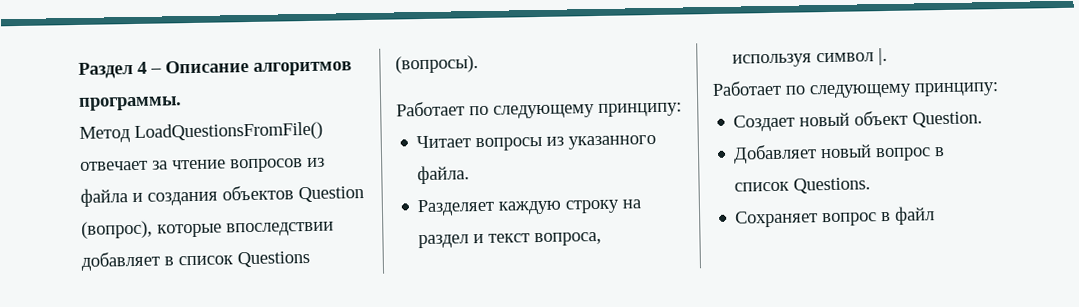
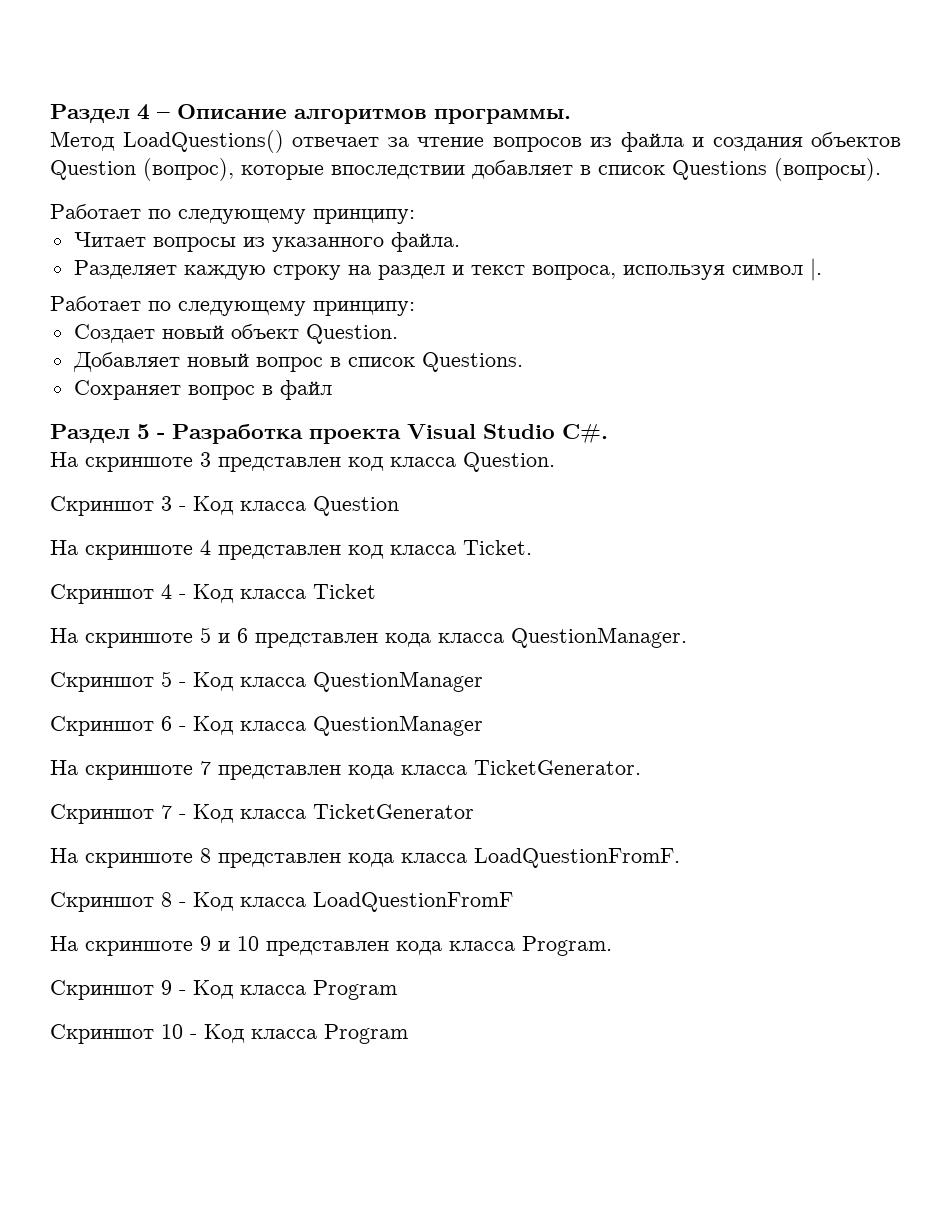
- Метод LoadQuestionsFromFile() отвечает за чтение вопросов из файла и создания объектов Question (вопрос), которые впоследствии добавляет в список Questions (вопросы).
+ Метод LoadQuestions() отвечает за чтение вопросов из файла и создания объектов Question (вопрос), которые впоследствии добавляет в список Questions (вопросы).
+ Раздел 5 - Разработка проекта Visual Studio C#.
+ На скриншоте 3 представлен код класса Question.
+ Скриншот 3 - Код класса Question
+ На скриншоте 4 представлен код класса Ticket.
+ Скриншот 4 - Код класса Ticket
+ На скриншоте 5 и 6 представлен кода класса QuestionManager.
+ Скриншот 5 - Код класса QuestionManager
+ Скриншот 6 - Код класса QuestionManager
+ На скриншоте 7 представлен кода класса TicketGenerator.
+ Скриншот 7 - Код класса TicketGenerator
+ На скриншоте 8 представлен кода класса LoadQuestionFromF.
+ Скриншот 8 - Код класса LoadQuestionFromF
+ На скриншоте 9 и 10 представлен кода класса Program.
+ Скриншот 9 - Код класса Program
+ Скриншот 10 - Код класса Program

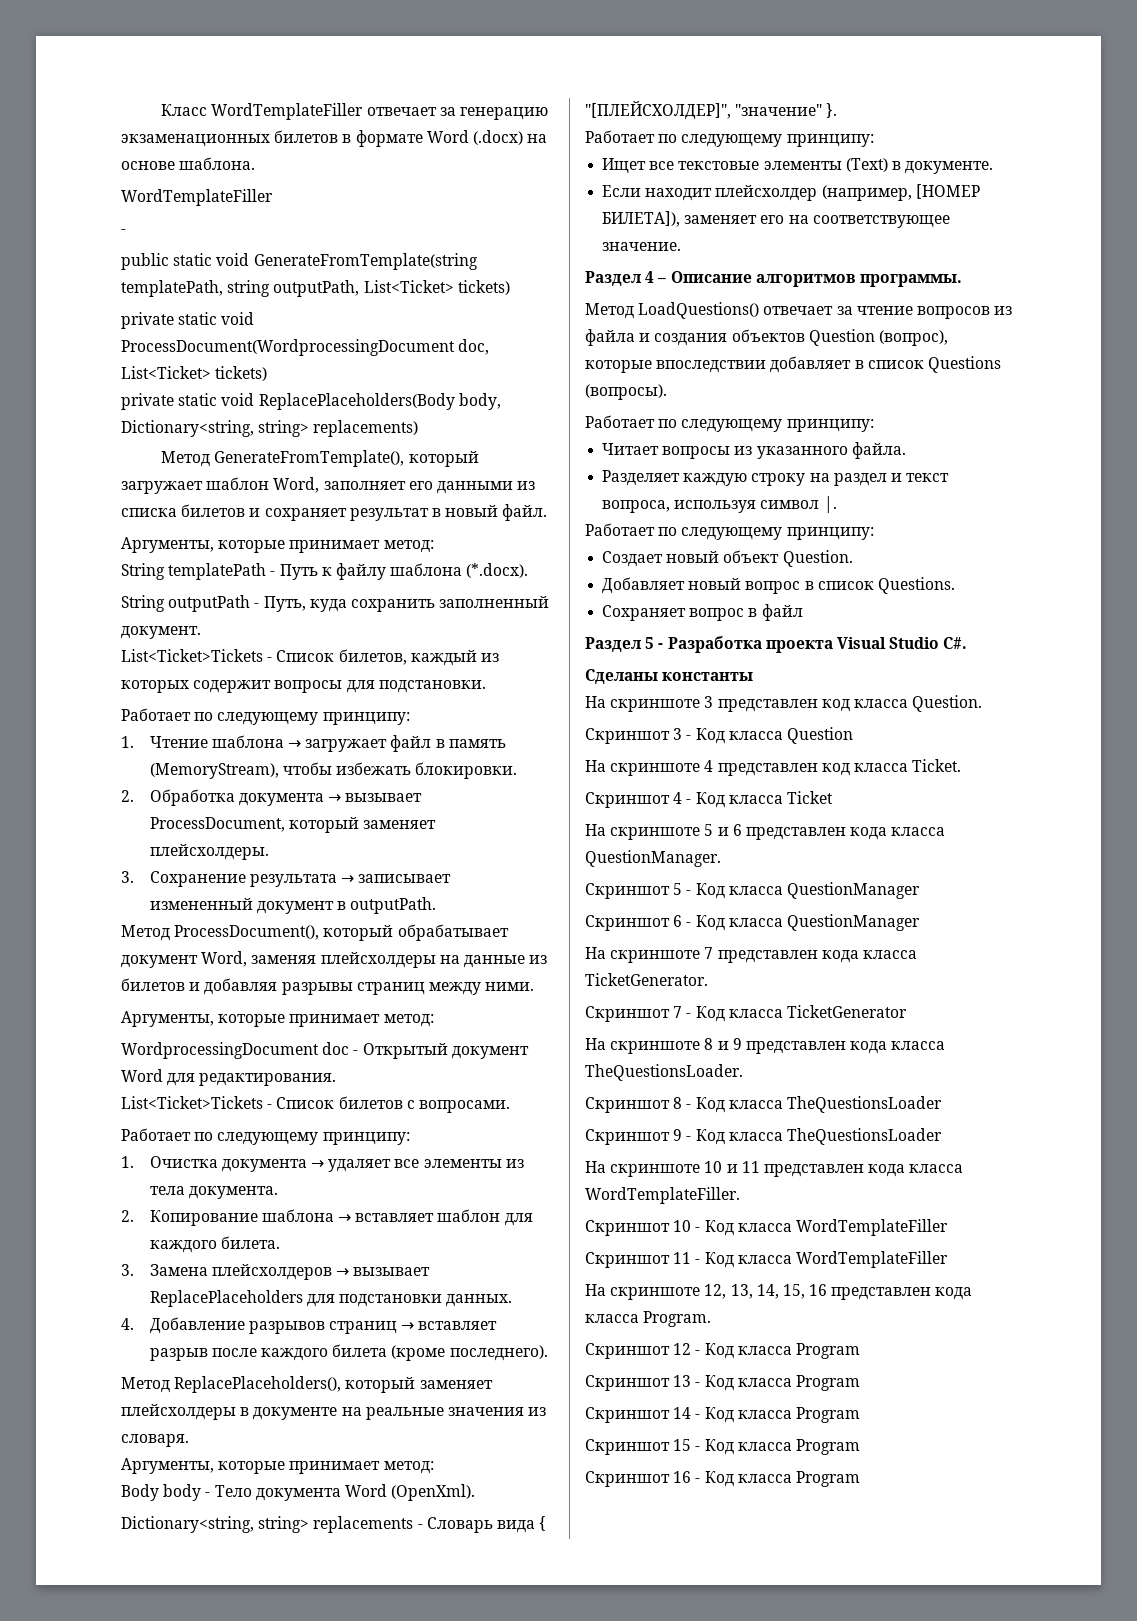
+ Класс WordTemplateFiller отвечает за генерацию экзаменационных билетов в формате Word (.docx) на основе шаблона.
+ WordTemplateFiller
+ -
+ public static void GenerateFromTemplate(string templatePath, string outputPath, List<Ticket> tickets)
+ private static void ProcessDocument(WordprocessingDocument doc, List<Ticket> tickets)
+ private static void ReplacePlaceholders(Body body, Dictionary<string, string> replacements)
+ Метод GenerateFromTemplate(), который загружает шаблон Word, заполняет его данными из списка билетов и сохраняет результат в новый файл.
+ Аргументы, которые принимает метод:
+ String templatePath - Путь к файлу шаблона (*.docx).
+ String outputPath - Путь, куда сохранить заполненный документ.
+ List<Ticket>Tickets - Список билетов, каждый из которых содержит вопросы для подстановки.
+ Работает по следующему принципу:
+ 1. Чтение шаблона → загружает файл в память (MemoryStream), чтобы избежать блокировки.
+ 2. Обработка документа → вызывает ProcessDocument, который заменяет плейсхолдеры.
+ 3. Сохранение результата → записывает измененный документ в outputPath.
+ Метод ProcessDocument(), который обрабатывает документ Word, заменяя плейсхолдеры на данные из билетов и добавляя разрывы страниц между ними.
+ Аргументы, которые принимает метод:
+ WordprocessingDocument doc - Открытый документ Word для редактирования.
+ List<Ticket>Tickets - Список билетов с вопросами.
+ Работает по следующему принципу:
+ 1. Очистка документа → удаляет все элементы из тела документа.
+ 2. Копирование шаблона → вставляет шаблон для каждого билета.
+ 3. Замена плейсхолдеров → вызывает ReplacePlaceholders для подстановки данных.
+ 4. Добавление разрывов страниц → вставляет разрыв после каждого билета (кроме последнего).
+ Метод ReplacePlaceholders(), который заменяет плейсхолдеры в документе на реальные значения из словаря.
+ Аргументы, которые принимает метод:
+ Body body - Тело документа Word (OpenXml).
+ Dictionary<string, string> replacements - Словарь вида { "[ПЛЕЙСХОЛДЕР]", "значение" }.
+ Работает по следующему принципу:
+ Ищет все текстовые элементы (Text) в документе.
+ Если находит плейсхолдер (например, [НОМЕР БИЛЕТА]), заменяет его на соответствующее значение.
+ Сделаны константы
- На скриншоте 8 представлен кода класса LoadQuestionFromF.
+ На скриншоте 8 и 9 представлен кода класса TheQuestionsLoader.
- Скриншот 8 - Код класса LoadQuestionFromF
- На скриншоте 9 и 10 представлен кода класса Program.
+ Скриншот 8 - Код класса TheQuestionsLoader
+ Скриншот 9 - Код класса TheQuestionsLoader
+ На скриншоте 10 и 11 представлен кода класса WordTemplateFiller.
+ Скриншот 10 - Код класса WordTemplateFiller
+ Скриншот 11 - Код класса WordTemplateFiller
+ На скриншоте 12, 13, 14, 15, 16 представлен кода класса Program.
- Скриншот 9 - Код класса Program
- Скриншот 10 - Код класса Program
+ Скриншот 12 - Код класса Program
+ Скриншот 13 - Код класса Program
+ Скриншот 14 - Код класса Program
+ Скриншот 15 - Код класса Program
+ Скриншот 16 - Код класса Program

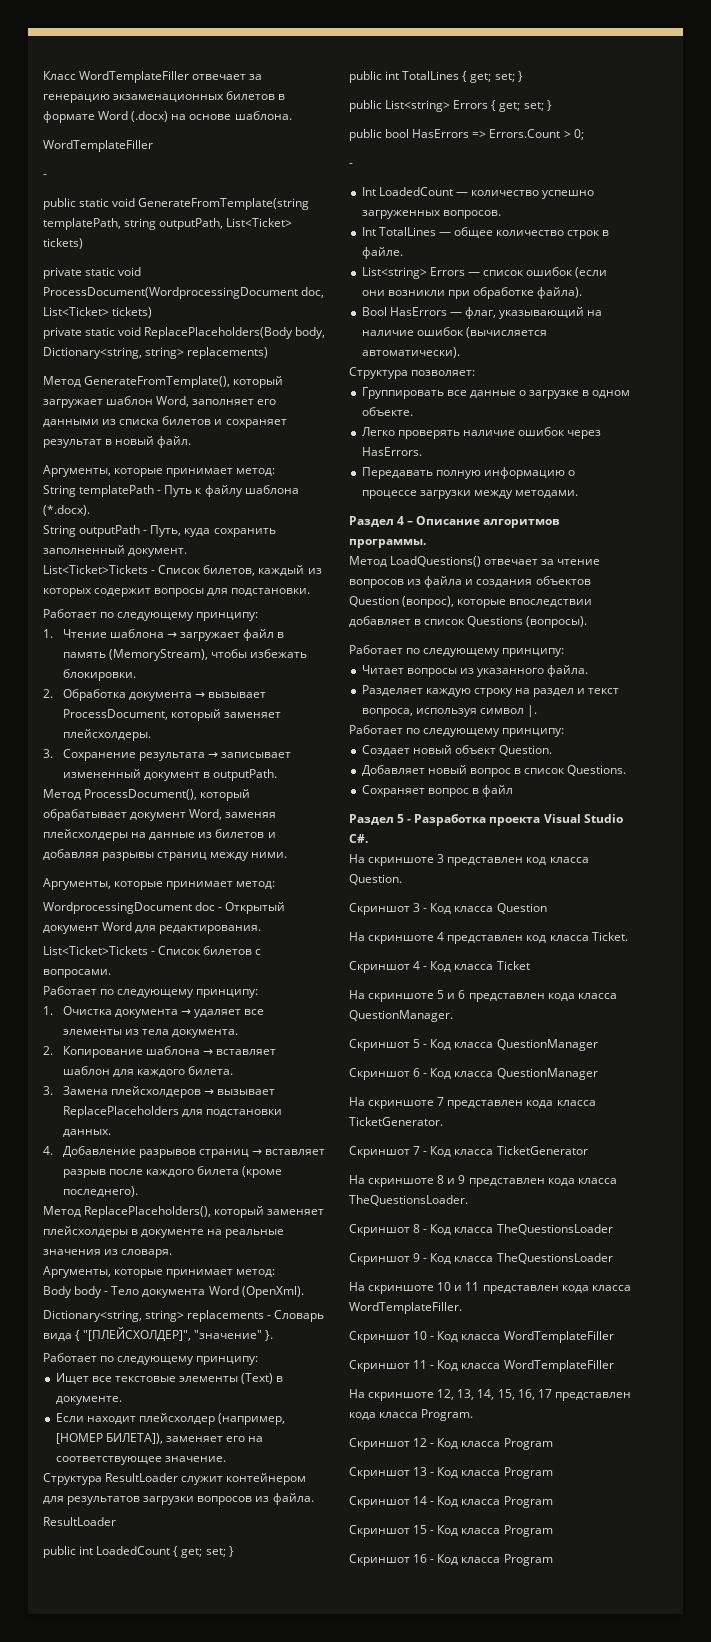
+ Структура ResultLoader служит контейнером для результатов загрузки вопросов из файла.
+ ResultLoader
+ public int LoadedCount { get; set; }
+ public int TotalLines { get; set; }
+ public List<string> Errors { get; set; }
+ public bool HasErrors => Errors.Count > 0;
+ -
+ Int LoadedCount — количество успешно загруженных вопросов.
+ Int TotalLines — общее количество строк в файле.
+ List<string> Errors — список ошибок (если они возникли при обработке файла).
+ Bool HasErrors — флаг, указывающий на наличие ошибок (вычисляется автоматически).
+ Структура позволяет:
+ Группировать все данные о загрузке в одном объекте.
+ Легко проверять наличие ошибок через HasErrors.
+ Передавать полную информацию о процессе загрузки между методами.
- Сделаны константы
- На скриншоте 12, 13, 14, 15, 16 представлен кода класса Program.
+ На скриншоте 12, 13, 14, 15, 16, 17 представлен кода класса Program.

